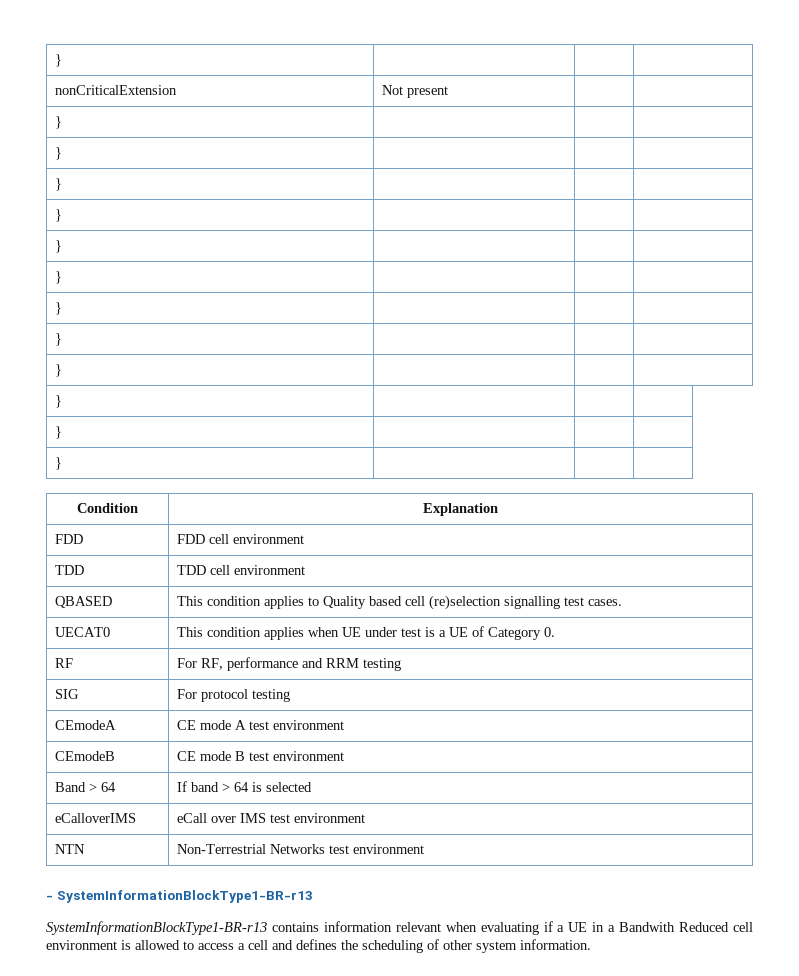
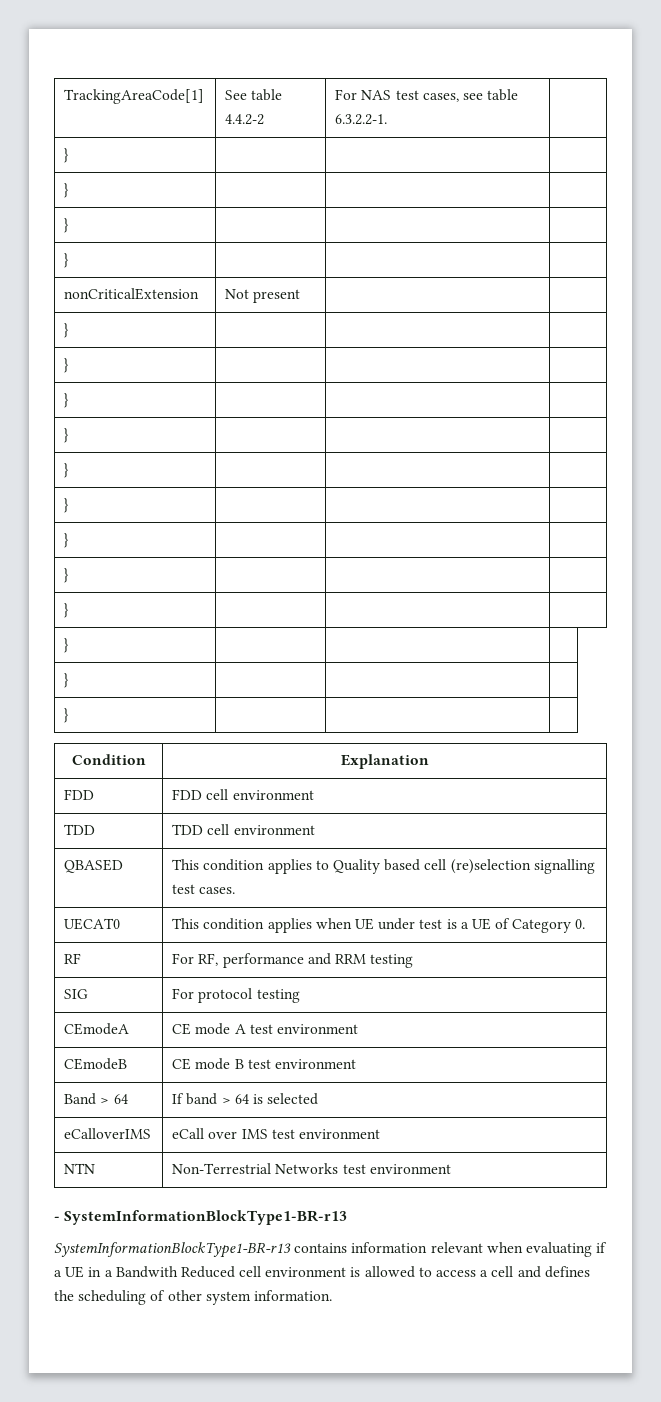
+ TrackingAreaCode[1] | See table 4.4.2-2 | For NAS test cases, see table 6.3.2.2-1. |
+ } | | |
+ } | | |
+ } | | |

